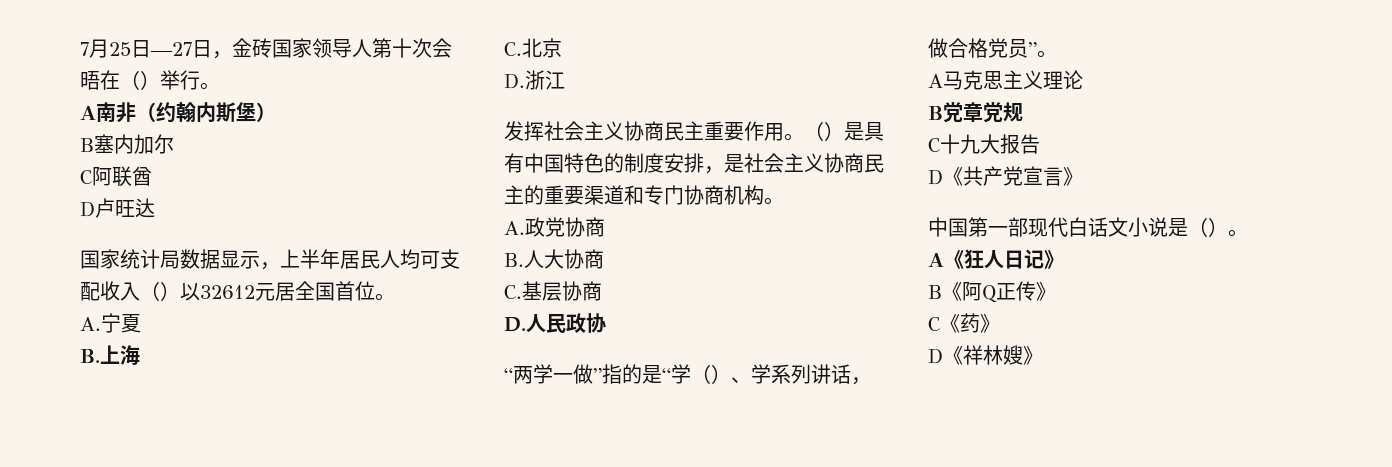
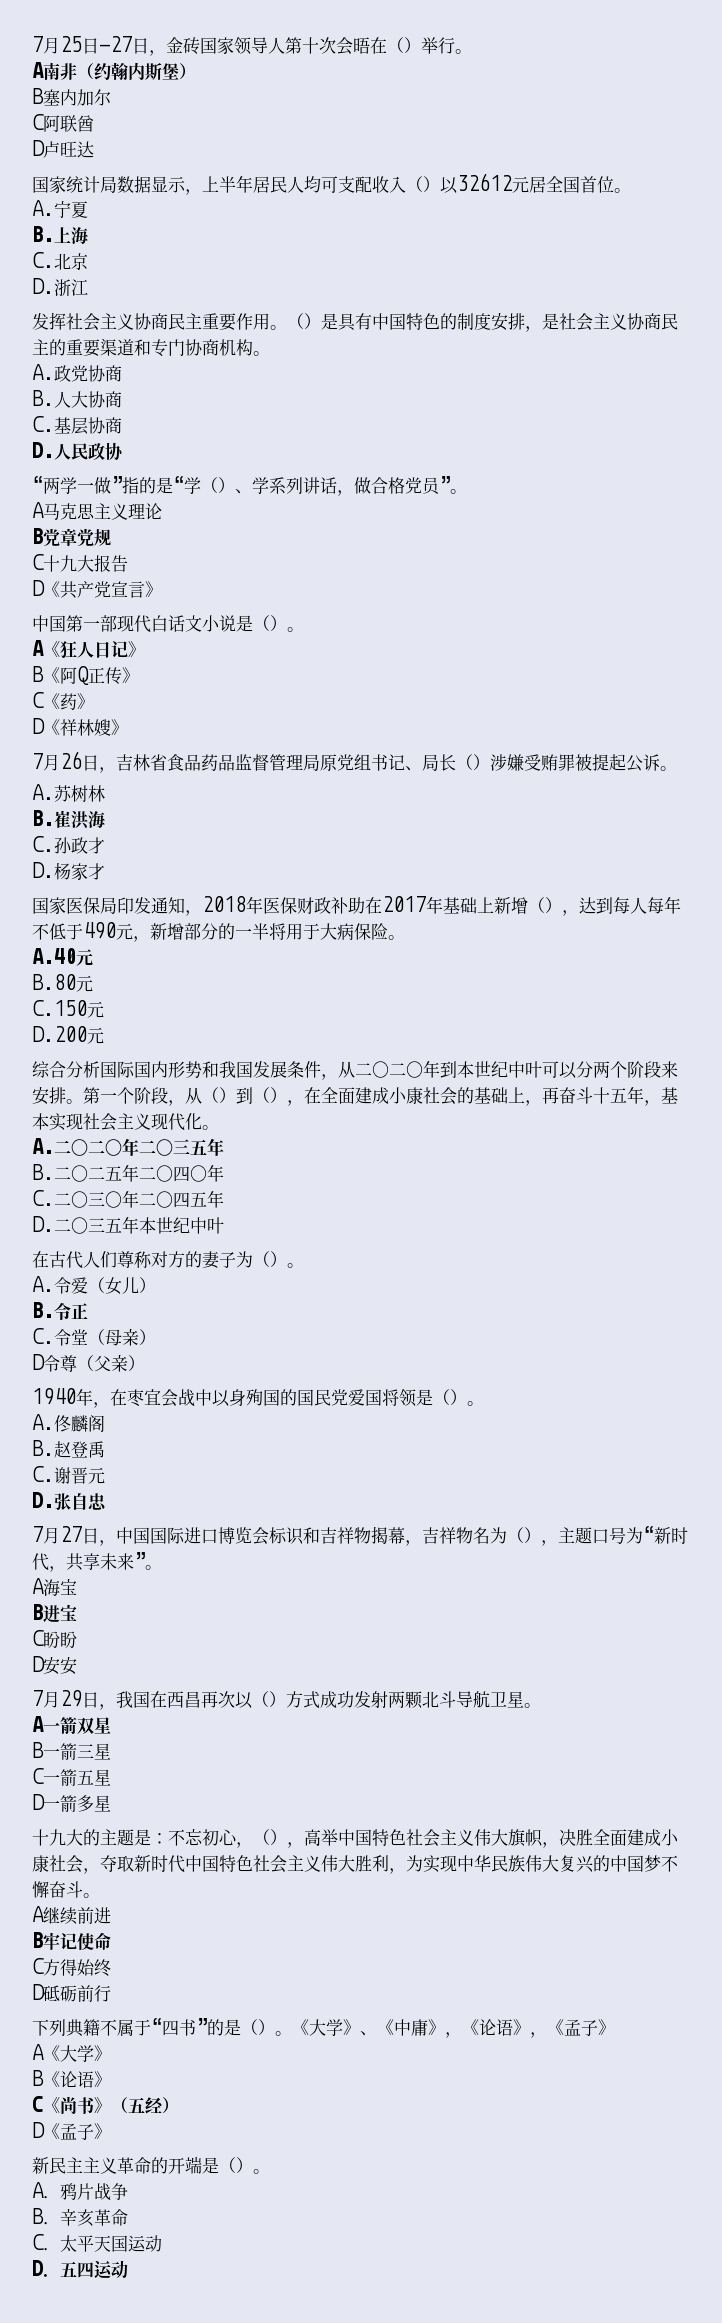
+ 7月26日，吉林省食品药品监督管理局原党组书记、局长（）涉嫌受贿罪被提起公诉。
+ A.苏树林
+ B.崔洪海
+ C.孙政才
+ D.杨家才
+ 国家医保局印发通知，2018年医保财政补助在2017年基础上新增（），达到每人每年不低于490元，新增部分的一半将用于大病保险。
+ A.40元
+ B.80元
+ C.150元
+ D.200元
+ 综合分析国际国内形势和我国发展条件，从二〇二〇年到本世纪中叶可以分两个阶段来安排。第一个阶段，从（）到（），在全面建成小康社会的基础上，再奋斗十五年，基本实现社会主义现代化。
+ A.二〇二〇年二〇三五年
+ B.二〇二五年二〇四〇年
+ C.二〇三〇年二〇四五年
+ D.二〇三五年本世纪中叶
+ 在古代人们尊称对方的妻子为（）。
+ A.令爱（女儿）
+ B.令正
+ C.令堂（母亲）
+ D令尊（父亲）
+ 1940年，在枣宜会战中以身殉国的国民党爱国将领是（）。
+ A.佟麟阁
+ B.赵登禹
+ C.谢晋元
+ D.张自忠
+ 7月27日，中国国际进口博览会标识和吉祥物揭幕，吉祥物名为（），主题口号为“新时代，共享未来”。
+ A海宝
+ B进宝
+ C盼盼
+ D安安
+ 7月29日，我国在西昌再次以（）方式成功发射两颗北斗导航卫星。
+ A一箭双星
+ B一箭三星
+ C一箭五星
+ D一箭多星
+ 十九大的主题是：不忘初心，（），高举中国特色社会主义伟大旗帜，决胜全面建成小康社会，夺取新时代中国特色社会主义伟大胜利，为实现中华民族伟大复兴的中国梦不懈奋斗。
+ A继续前进
+ B牢记使命
+ C方得始终
+ D砥砺前行
+ 下列典籍不属于“四书”的是（）。《大学》、《中庸》，《论语》，《孟子》
+ A《大学》
+ B《论语》
+ C《尚书》（五经）
+ D《孟子》
+ 新民主主义革命的开端是（）。
+ A．鸦片战争
+ B．辛亥革命
+ C．太平天国运动
+ D．五四运动

